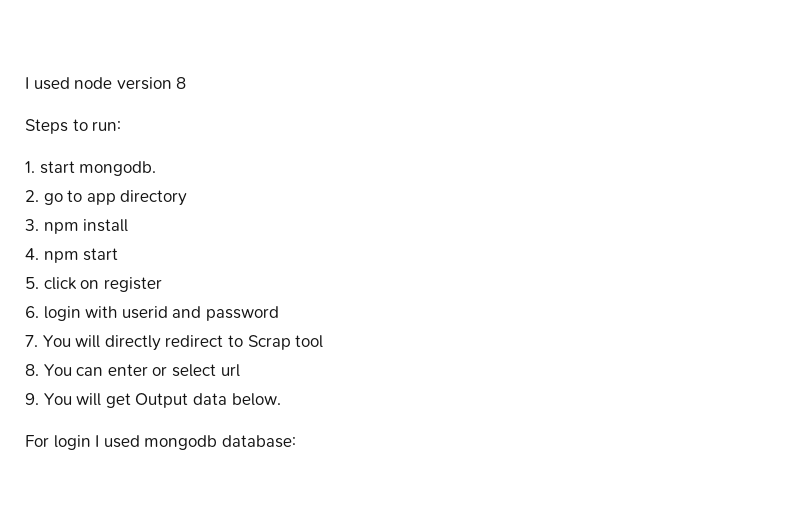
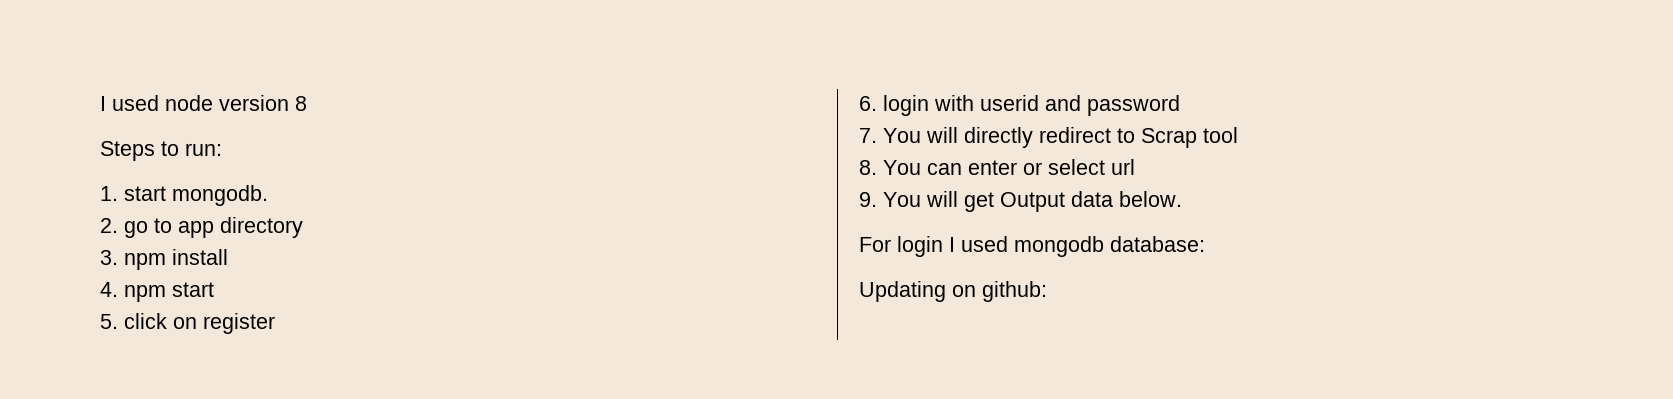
+ Updating on github:

